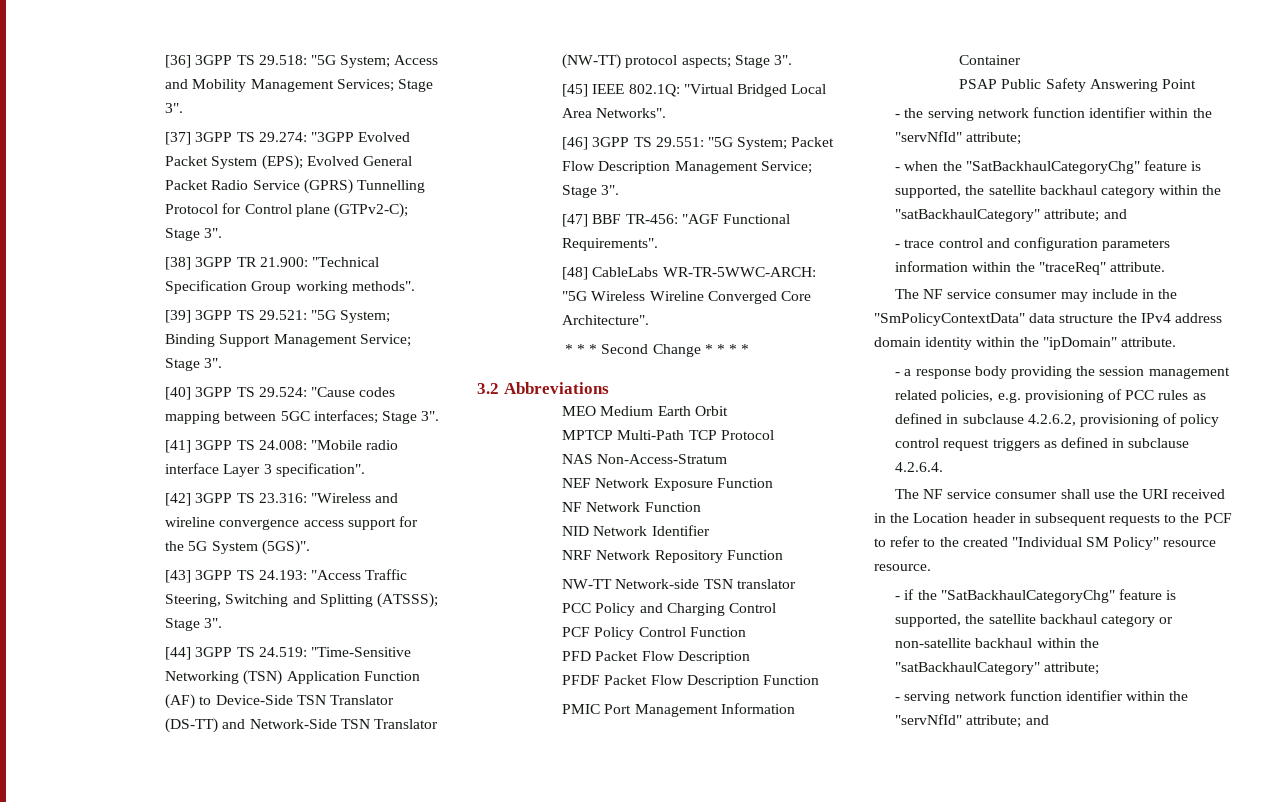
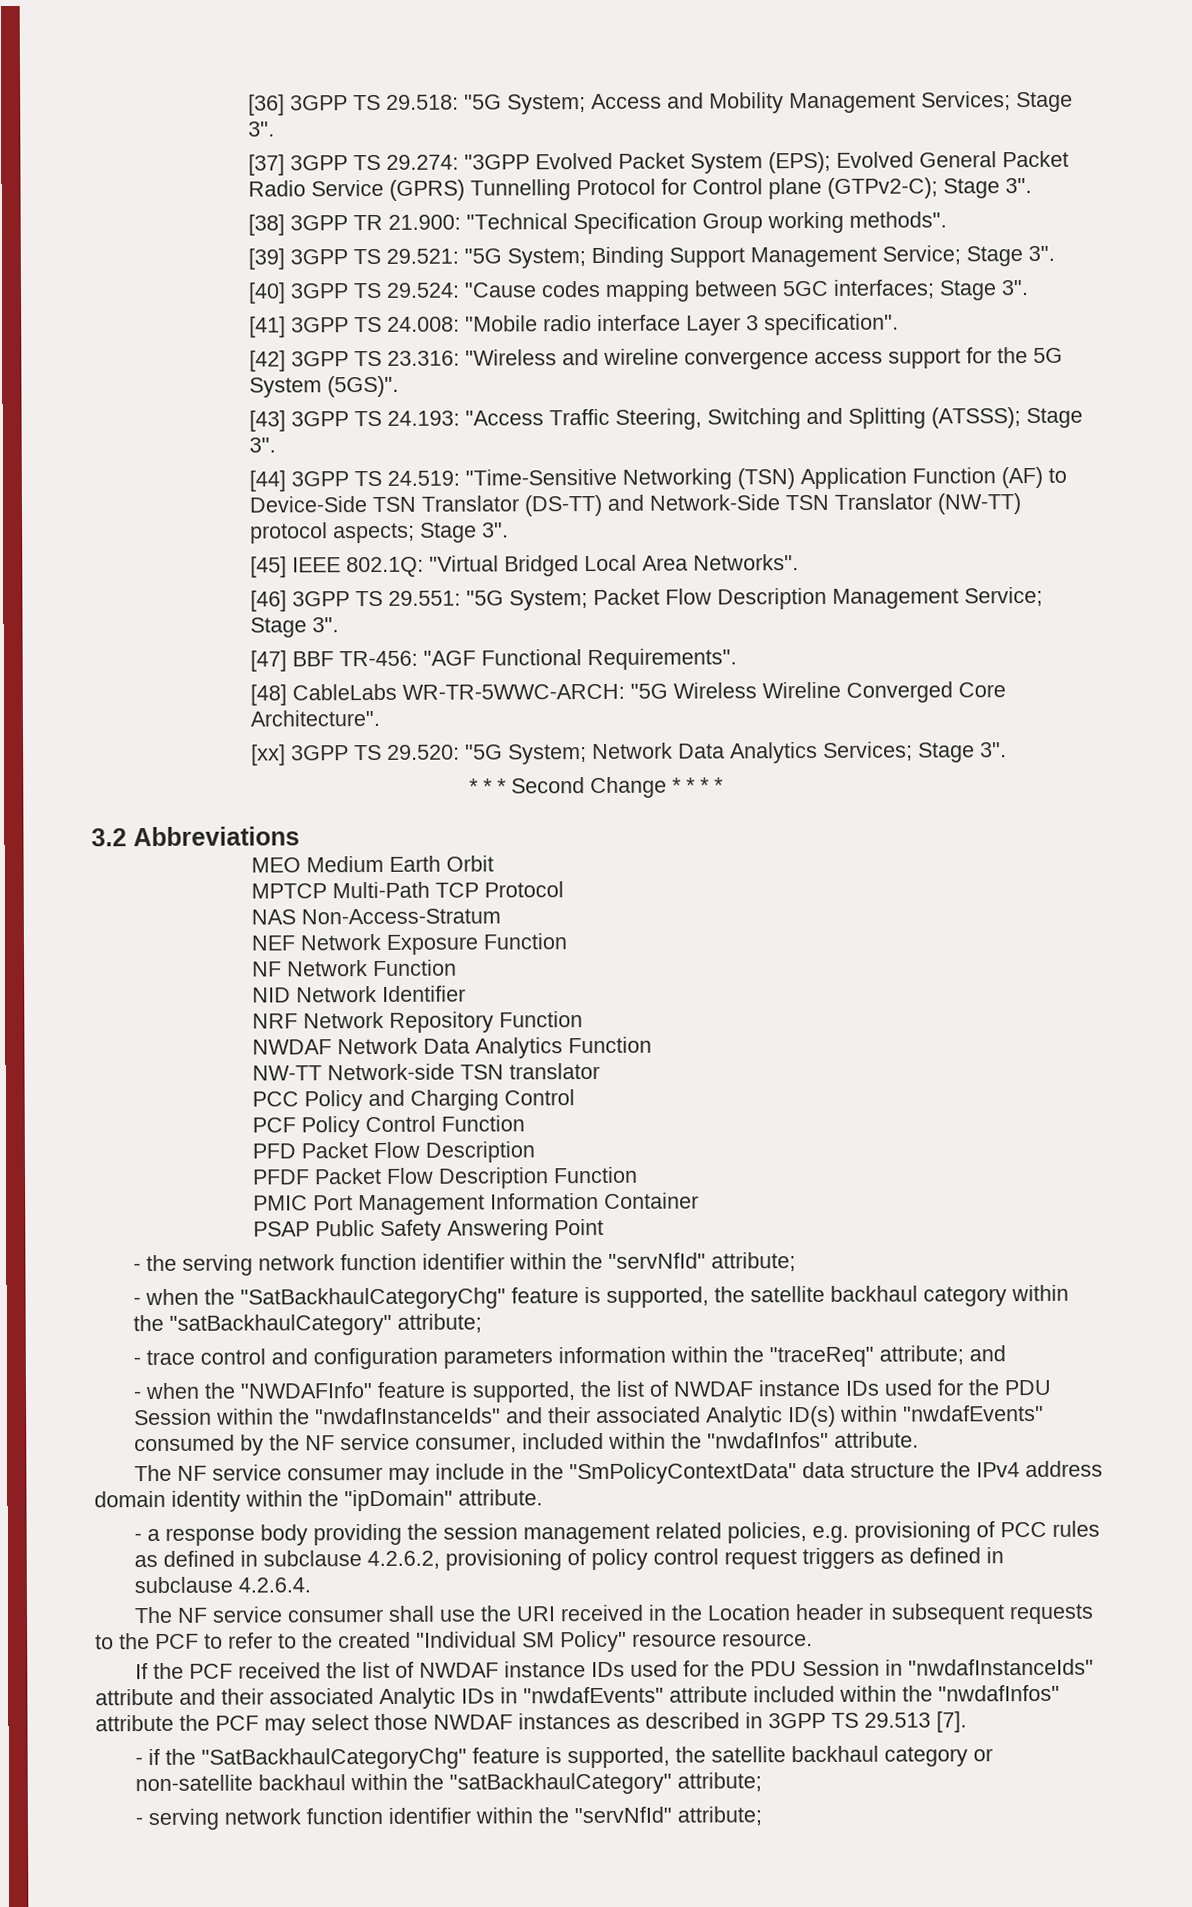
+ [xx] 3GPP TS 29.520: "5G System; Network Data Analytics Services; Stage 3".
+ NWDAF Network Data Analytics Function
- - when the "SatBackhaulCategoryChg" feature is supported, the satellite backhaul category within the "satBackhaulCategory" attribute; and
+ - when the "SatBackhaulCategoryChg" feature is supported, the satellite backhaul category within the "satBackhaulCategory" attribute;
- - trace control and configuration parameters information within the "traceReq" attribute.
+ - trace control and configuration parameters information within the "traceReq" attribute; and
+ - when the "NWDAFInfo" feature is supported, the list of NWDAF instance IDs used for the PDU Session within the "nwdafInstanceIds" and their associated Analytic ID(s) within "nwdafEvents" consumed by the NF service consumer, included within the "nwdafInfos" attribute.
+ If the PCF received the list of NWDAF instance IDs used for the PDU Session in "nwdafInstanceIds" attribute and their associated Analytic IDs in "nwdafEvents" attribute included within the "nwdafInfos" attribute the PCF may select those NWDAF instances as described in 3GPP TS 29.513 [7].
- - serving network function identifier within the "servNfId" attribute; and
+ - serving network function identifier within the "servNfId" attribute;

